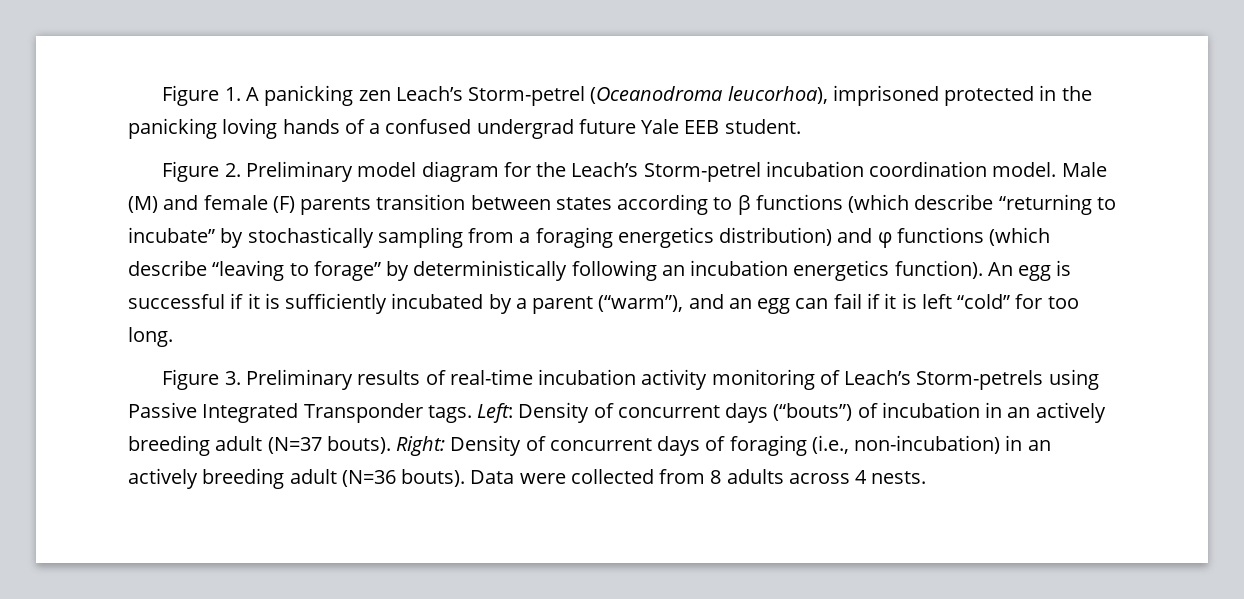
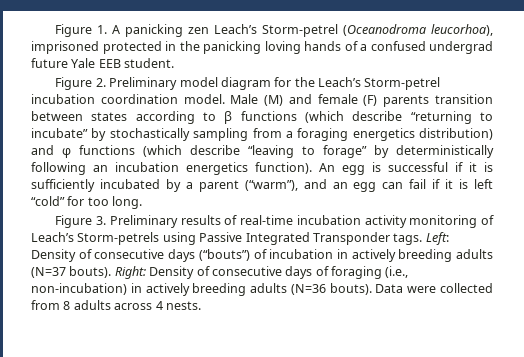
- Left: Density of concurrent days (“bouts”) of incubation in an actively breeding adult (N=37 bouts).
+ Left: Density of consecutive days (“bouts”) of incubation in actively breeding adults (N=37 bouts).
- Right: Density of concurrent days of foraging (i.e., non-incubation) in an actively breeding adult (N=36 bouts).
+ Right: Density of consecutive days of foraging (i.e., non-incubation) in actively breeding adults (N=36 bouts).

